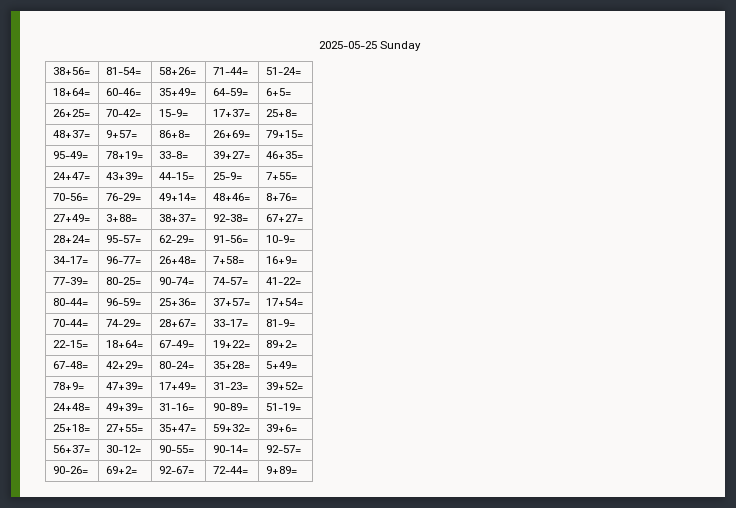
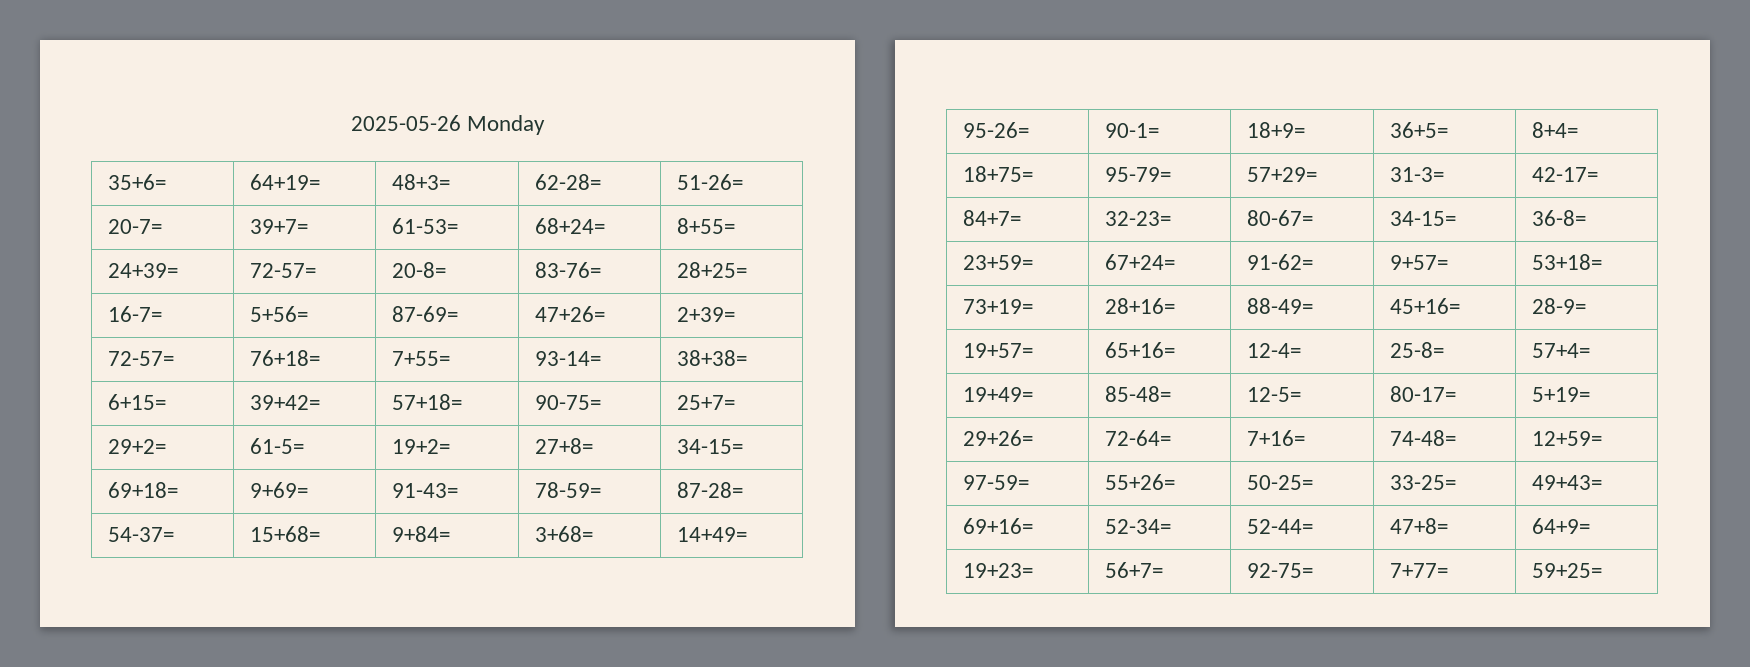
- 2025-05-25 Sunday
- 38+56= | 81-54= | 58+26= | 71-44= | 51-24=
- 18+64= | 60-46= | 35+49= | 64-59= | 6+5=
- 26+25= | 70-42= | 15-9= | 17+37= | 25+8=
- 48+37= | 9+57= | 86+8= | 26+69= | 79+15=
- 95-49= | 78+19= | 33-8= | 39+27= | 46+35=
- 24+47= | 43+39= | 44-15= | 25-9= | 7+55=
- 70-56= | 76-29= | 49+14= | 48+46= | 8+76=
- 27+49= | 3+88= | 38+37= | 92-38= | 67+27=
- 28+24= | 95-57= | 62-29= | 91-56= | 10-9=
- 34-17= | 96-77= | 26+48= | 7+58= | 16+9=
- 77-39= | 80-25= | 90-74= | 74-57= | 41-22=
- 80-44= | 96-59= | 25+36= | 37+57= | 17+54=
- 70-44= | 74-29= | 28+67= | 33-17= | 81-9=
- 22-15= | 18+64= | 67-49= | 19+22= | 89+2=
- 67-48= | 42+29= | 80-24= | 35+28= | 5+49=
- 78+9= | 47+39= | 17+49= | 31-23= | 39+52=
- 24+48= | 49+39= | 31-16= | 90-89= | 51-19=
- 25+18= | 27+55= | 35+47= | 59+32= | 39+6=
- 56+37= | 30-12= | 90-55= | 90-14= | 92-57=
- 90-26= | 69+2= | 92-67= | 72-44= | 9+89=
+ 2025-05-26 Monday
+ 35+6= | 64+19= | 48+3= | 62-28= | 51-26=
+ 20-7= | 39+7= | 61-53= | 68+24= | 8+55=
+ 24+39= | 72-57= | 20-8= | 83-76= | 28+25=
+ 16-7= | 5+56= | 87-69= | 47+26= | 2+39=
+ 72-57= | 76+18= | 7+55= | 93-14= | 38+38=
+ 6+15= | 39+42= | 57+18= | 90-75= | 25+7=
+ 29+2= | 61-5= | 19+2= | 27+8= | 34-15=
+ 69+18= | 9+69= | 91-43= | 78-59= | 87-28=
+ 54-37= | 15+68= | 9+84= | 3+68= | 14+49=
+ 95-26= | 90-1= | 18+9= | 36+5= | 8+4=
+ 18+75= | 95-79= | 57+29= | 31-3= | 42-17=
+ 84+7= | 32-23= | 80-67= | 34-15= | 36-8=
+ 23+59= | 67+24= | 91-62= | 9+57= | 53+18=
+ 73+19= | 28+16= | 88-49= | 45+16= | 28-9=
+ 19+57= | 65+16= | 12-4= | 25-8= | 57+4=
+ 19+49= | 85-48= | 12-5= | 80-17= | 5+19=
+ 29+26= | 72-64= | 7+16= | 74-48= | 12+59=
+ 97-59= | 55+26= | 50-25= | 33-25= | 49+43=
+ 69+16= | 52-34= | 52-44= | 47+8= | 64+9=
+ 19+23= | 56+7= | 92-75= | 7+77= | 59+25=

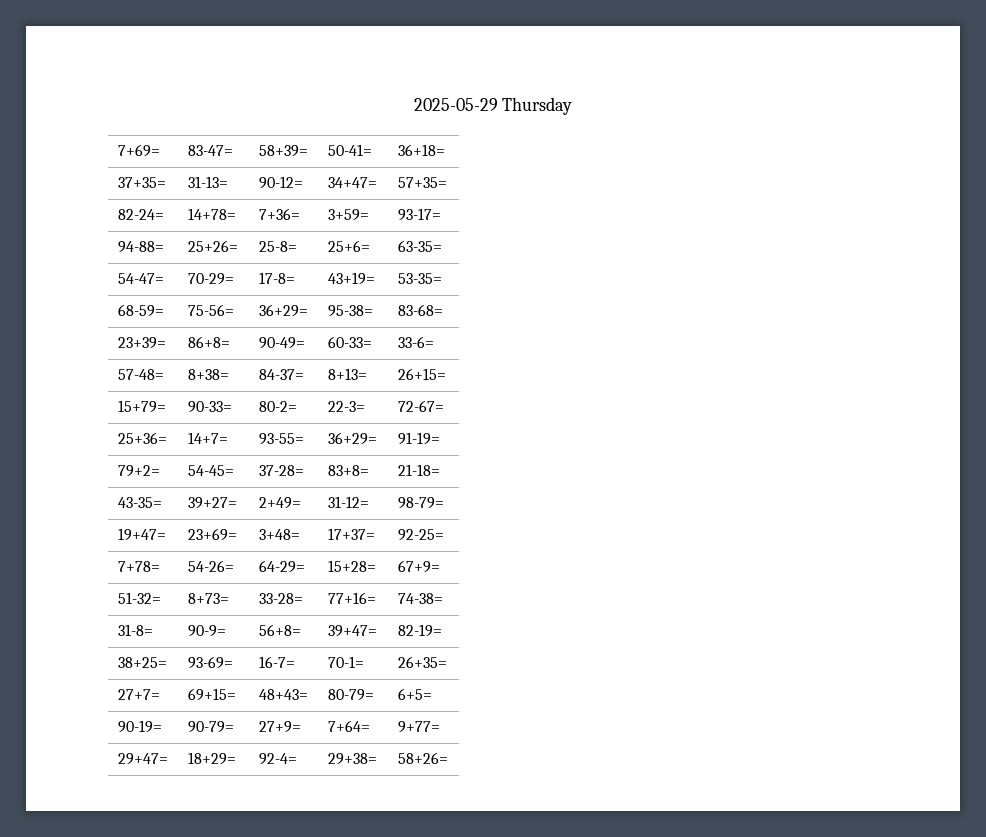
- 2025-05-26 Monday
- 35+6= | 64+19= | 48+3= | 62-28= | 51-26=
- 20-7= | 39+7= | 61-53= | 68+24= | 8+55=
- 24+39= | 72-57= | 20-8= | 83-76= | 28+25=
- 16-7= | 5+56= | 87-69= | 47+26= | 2+39=
- 72-57= | 76+18= | 7+55= | 93-14= | 38+38=
- 6+15= | 39+42= | 57+18= | 90-75= | 25+7=
- 29+2= | 61-5= | 19+2= | 27+8= | 34-15=
- 69+18= | 9+69= | 91-43= | 78-59= | 87-28=
- 54-37= | 15+68= | 9+84= | 3+68= | 14+49=
- 95-26= | 90-1= | 18+9= | 36+5= | 8+4=
- 18+75= | 95-79= | 57+29= | 31-3= | 42-17=
- 84+7= | 32-23= | 80-67= | 34-15= | 36-8=
- 23+59= | 67+24= | 91-62= | 9+57= | 53+18=
- 73+19= | 28+16= | 88-49= | 45+16= | 28-9=
- 19+57= | 65+16= | 12-4= | 25-8= | 57+4=
- 19+49= | 85-48= | 12-5= | 80-17= | 5+19=
- 29+26= | 72-64= | 7+16= | 74-48= | 12+59=
- 97-59= | 55+26= | 50-25= | 33-25= | 49+43=
- 69+16= | 52-34= | 52-44= | 47+8= | 64+9=
- 19+23= | 56+7= | 92-75= | 7+77= | 59+25=
+ 2025-05-29 Thursday
+ 7+69= | 83-47= | 58+39= | 50-41= | 36+18=
+ 37+35= | 31-13= | 90-12= | 34+47= | 57+35=
+ 82-24= | 14+78= | 7+36= | 3+59= | 93-17=
+ 94-88= | 25+26= | 25-8= | 25+6= | 63-35=
+ 54-47= | 70-29= | 17-8= | 43+19= | 53-35=
+ 68-59= | 75-56= | 36+29= | 95-38= | 83-68=
+ 23+39= | 86+8= | 90-49= | 60-33= | 33-6=
+ 57-48= | 8+38= | 84-37= | 8+13= | 26+15=
+ 15+79= | 90-33= | 80-2= | 22-3= | 72-67=
+ 25+36= | 14+7= | 93-55= | 36+29= | 91-19=
+ 79+2= | 54-45= | 37-28= | 83+8= | 21-18=
+ 43-35= | 39+27= | 2+49= | 31-12= | 98-79=
+ 19+47= | 23+69= | 3+48= | 17+37= | 92-25=
+ 7+78= | 54-26= | 64-29= | 15+28= | 67+9=
+ 51-32= | 8+73= | 33-28= | 77+16= | 74-38=
+ 31-8= | 90-9= | 56+8= | 39+47= | 82-19=
+ 38+25= | 93-69= | 16-7= | 70-1= | 26+35=
+ 27+7= | 69+15= | 48+43= | 80-79= | 6+5=
+ 90-19= | 90-79= | 27+9= | 7+64= | 9+77=
+ 29+47= | 18+29= | 92-4= | 29+38= | 58+26=

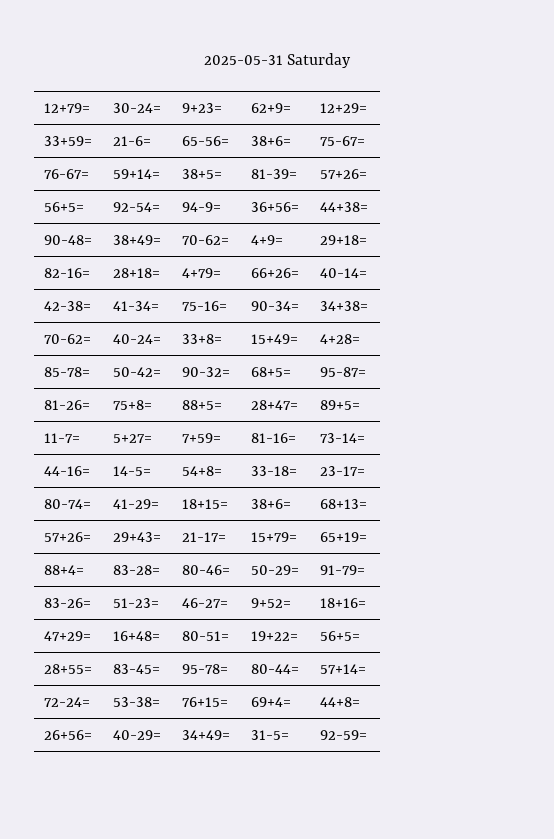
- 2025-05-29 Thursday
- 7+69= | 83-47= | 58+39= | 50-41= | 36+18=
- 37+35= | 31-13= | 90-12= | 34+47= | 57+35=
- 82-24= | 14+78= | 7+36= | 3+59= | 93-17=
- 94-88= | 25+26= | 25-8= | 25+6= | 63-35=
- 54-47= | 70-29= | 17-8= | 43+19= | 53-35=
- 68-59= | 75-56= | 36+29= | 95-38= | 83-68=
- 23+39= | 86+8= | 90-49= | 60-33= | 33-6=
- 57-48= | 8+38= | 84-37= | 8+13= | 26+15=
- 15+79= | 90-33= | 80-2= | 22-3= | 72-67=
- 25+36= | 14+7= | 93-55= | 36+29= | 91-19=
- 79+2= | 54-45= | 37-28= | 83+8= | 21-18=
- 43-35= | 39+27= | 2+49= | 31-12= | 98-79=
- 19+47= | 23+69= | 3+48= | 17+37= | 92-25=
- 7+78= | 54-26= | 64-29= | 15+28= | 67+9=
- 51-32= | 8+73= | 33-28= | 77+16= | 74-38=
- 31-8= | 90-9= | 56+8= | 39+47= | 82-19=
- 38+25= | 93-69= | 16-7= | 70-1= | 26+35=
- 27+7= | 69+15= | 48+43= | 80-79= | 6+5=
- 90-19= | 90-79= | 27+9= | 7+64= | 9+77=
- 29+47= | 18+29= | 92-4= | 29+38= | 58+26=
+ 2025-05-31 Saturday
+ 12+79= | 30-24= | 9+23= | 62+9= | 12+29=
+ 33+59= | 21-6= | 65-56= | 38+6= | 75-67=
+ 76-67= | 59+14= | 38+5= | 81-39= | 57+26=
+ 56+5= | 92-54= | 94-9= | 36+56= | 44+38=
+ 90-48= | 38+49= | 70-62= | 4+9= | 29+18=
+ 82-16= | 28+18= | 4+79= | 66+26= | 40-14=
+ 42-38= | 41-34= | 75-16= | 90-34= | 34+38=
+ 70-62= | 40-24= | 33+8= | 15+49= | 4+28=
+ 85-78= | 50-42= | 90-32= | 68+5= | 95-87=
+ 81-26= | 75+8= | 88+5= | 28+47= | 89+5=
+ 11-7= | 5+27= | 7+59= | 81-16= | 73-14=
+ 44-16= | 14-5= | 54+8= | 33-18= | 23-17=
+ 80-74= | 41-29= | 18+15= | 38+6= | 68+13=
+ 57+26= | 29+43= | 21-17= | 15+79= | 65+19=
+ 88+4= | 83-28= | 80-46= | 50-29= | 91-79=
+ 83-26= | 51-23= | 46-27= | 9+52= | 18+16=
+ 47+29= | 16+48= | 80-51= | 19+22= | 56+5=
+ 28+55= | 83-45= | 95-78= | 80-44= | 57+14=
+ 72-24= | 53-38= | 76+15= | 69+4= | 44+8=
+ 26+56= | 40-29= | 34+49= | 31-5= | 92-59=

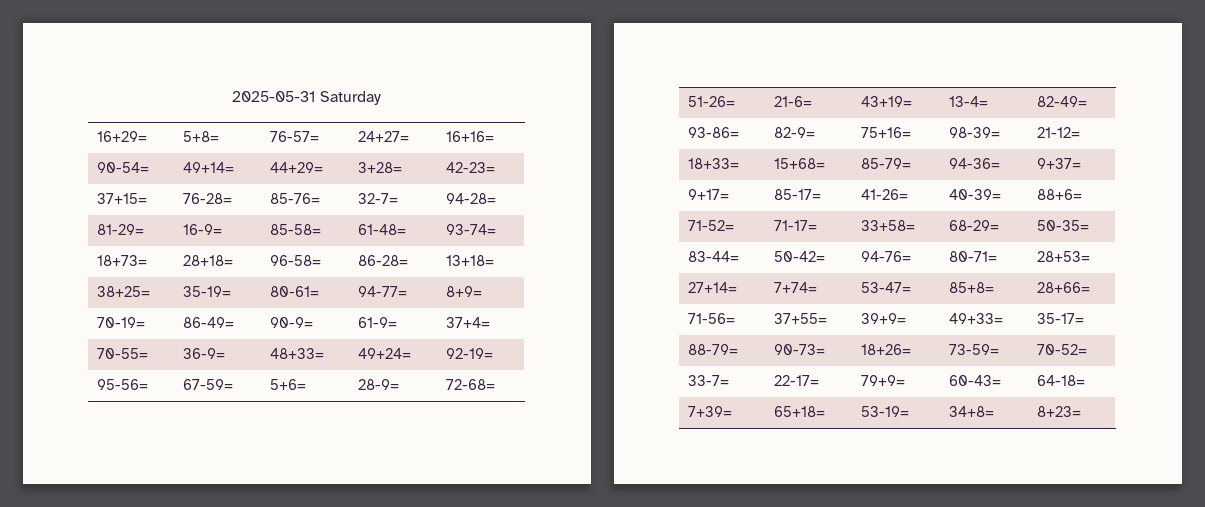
- 12+79= | 30-24= | 9+23= | 62+9= | 12+29=
- 33+59= | 21-6= | 65-56= | 38+6= | 75-67=
- 76-67= | 59+14= | 38+5= | 81-39= | 57+26=
- 56+5= | 92-54= | 94-9= | 36+56= | 44+38=
- 90-48= | 38+49= | 70-62= | 4+9= | 29+18=
- 82-16= | 28+18= | 4+79= | 66+26= | 40-14=
- 42-38= | 41-34= | 75-16= | 90-34= | 34+38=
- 70-62= | 40-24= | 33+8= | 15+49= | 4+28=
- 85-78= | 50-42= | 90-32= | 68+5= | 95-87=
- 81-26= | 75+8= | 88+5= | 28+47= | 89+5=
- 11-7= | 5+27= | 7+59= | 81-16= | 73-14=
- 44-16= | 14-5= | 54+8= | 33-18= | 23-17=
- 80-74= | 41-29= | 18+15= | 38+6= | 68+13=
- 57+26= | 29+43= | 21-17= | 15+79= | 65+19=
- 88+4= | 83-28= | 80-46= | 50-29= | 91-79=
- 83-26= | 51-23= | 46-27= | 9+52= | 18+16=
- 47+29= | 16+48= | 80-51= | 19+22= | 56+5=
- 28+55= | 83-45= | 95-78= | 80-44= | 57+14=
- 72-24= | 53-38= | 76+15= | 69+4= | 44+8=
- 26+56= | 40-29= | 34+49= | 31-5= | 92-59=
+ 16+29= | 5+8= | 76-57= | 24+27= | 16+16=
+ 90-54= | 49+14= | 44+29= | 3+28= | 42-23=
+ 37+15= | 76-28= | 85-76= | 32-7= | 94-28=
+ 81-29= | 16-9= | 85-58= | 61-48= | 93-74=
+ 18+73= | 28+18= | 96-58= | 86-28= | 13+18=
+ 38+25= | 35-19= | 80-61= | 94-77= | 8+9=
+ 70-19= | 86-49= | 90-9= | 61-9= | 37+4=
+ 70-55= | 36-9= | 48+33= | 49+24= | 92-19=
+ 95-56= | 67-59= | 5+6= | 28-9= | 72-68=
+ 51-26= | 21-6= | 43+19= | 13-4= | 82-49=
+ 93-86= | 82-9= | 75+16= | 98-39= | 21-12=
+ 18+33= | 15+68= | 85-79= | 94-36= | 9+37=
+ 9+17= | 85-17= | 41-26= | 40-39= | 88+6=
+ 71-52= | 71-17= | 33+58= | 68-29= | 50-35=
+ 83-44= | 50-42= | 94-76= | 80-71= | 28+53=
+ 27+14= | 7+74= | 53-47= | 85+8= | 28+66=
+ 71-56= | 37+55= | 39+9= | 49+33= | 35-17=
+ 88-79= | 90-73= | 18+26= | 73-59= | 70-52=
+ 33-7= | 22-17= | 79+9= | 60-43= | 64-18=
+ 7+39= | 65+18= | 53-19= | 34+8= | 8+23=

